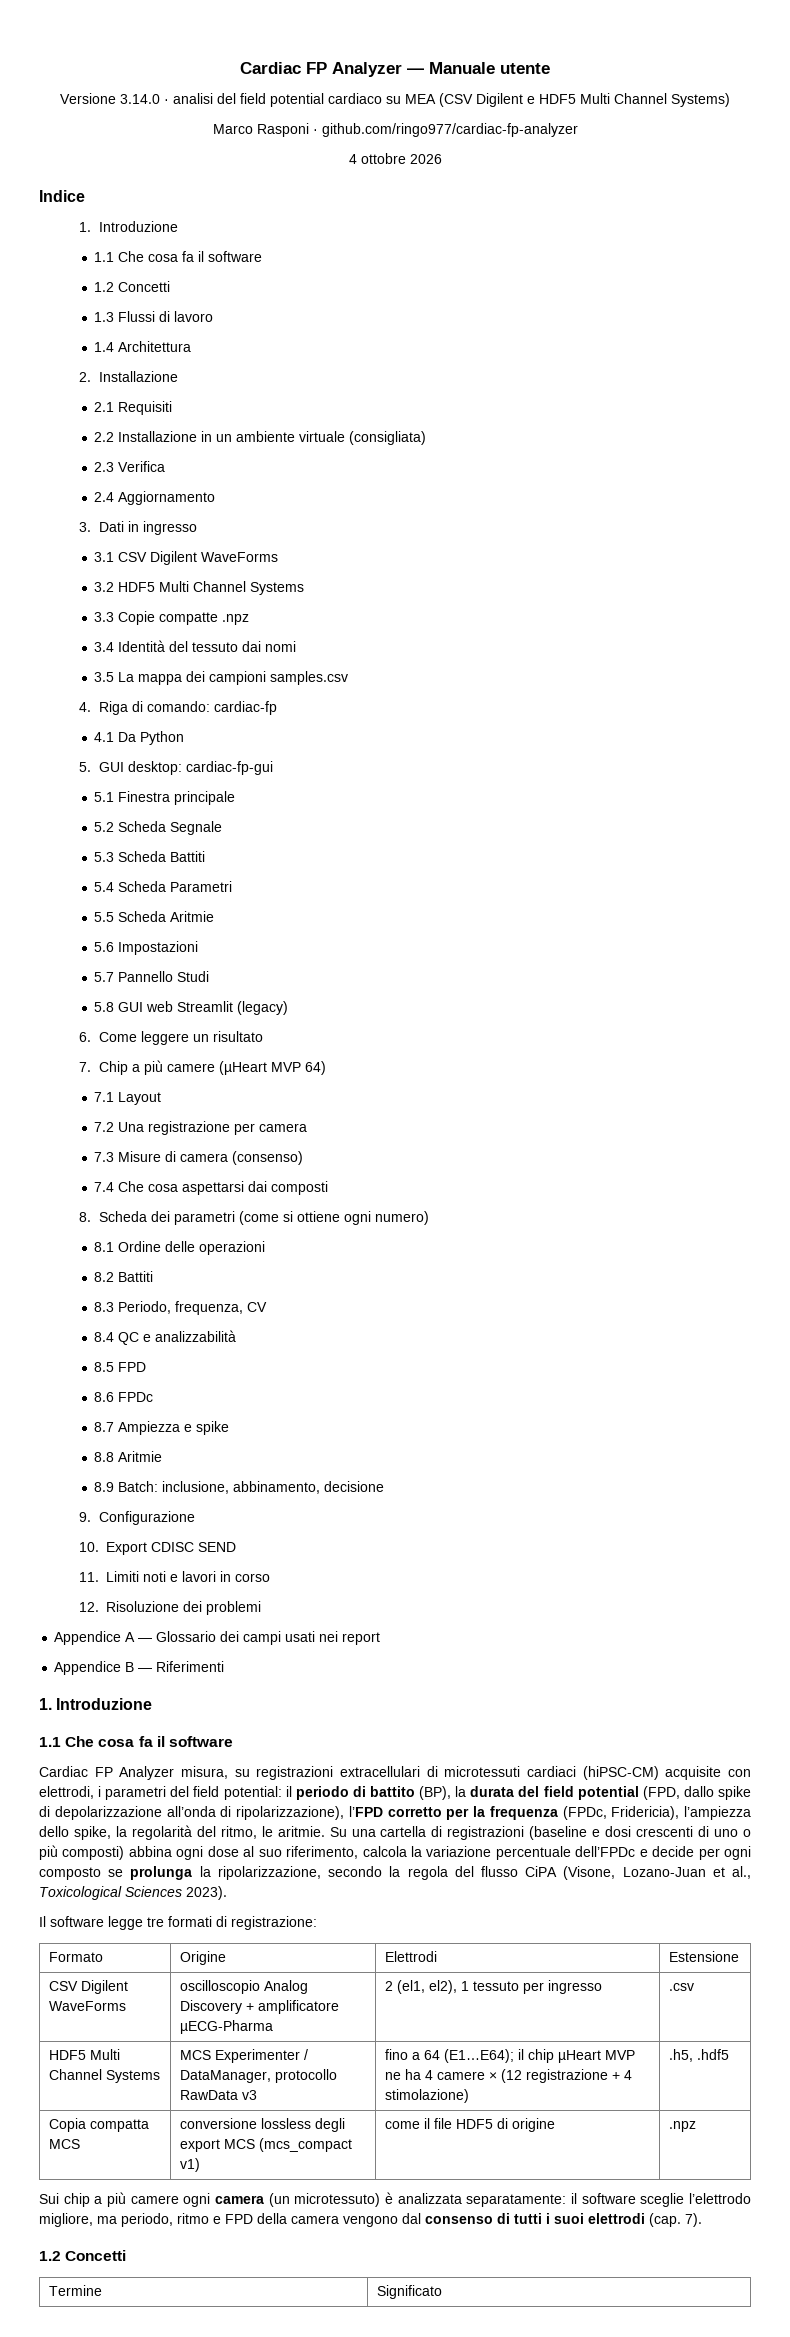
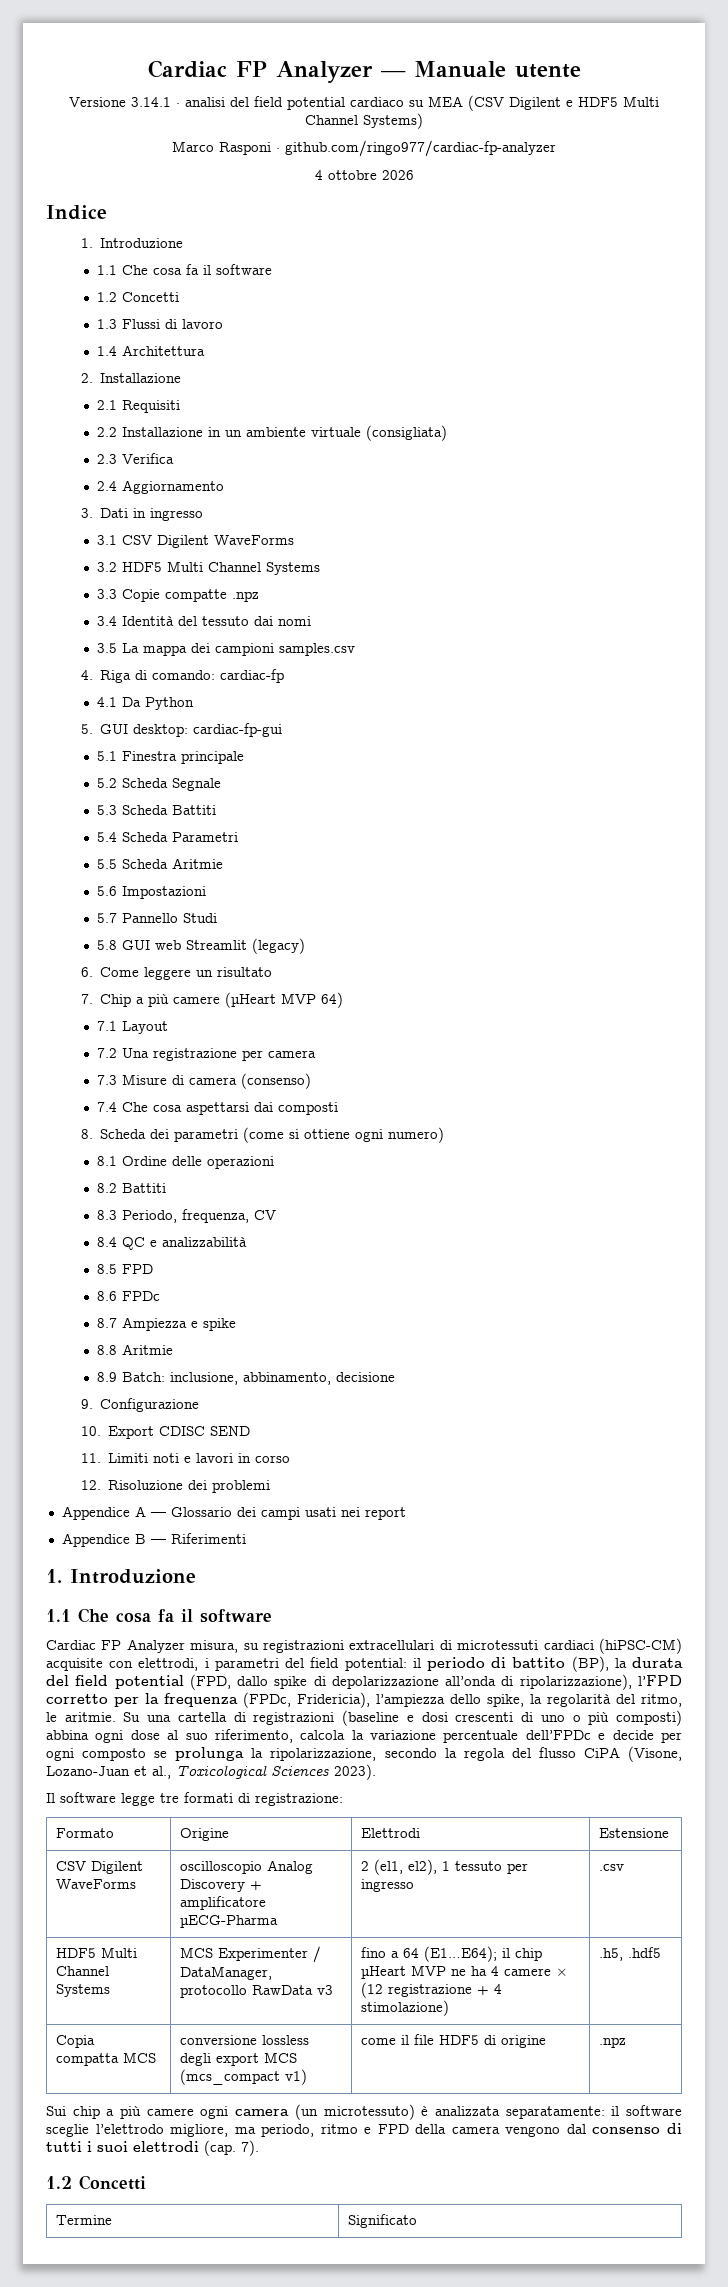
- Versione 3.14.0 · analisi del field potential cardiaco su MEA (CSV Digilent e HDF5 Multi Channel Systems)
+ Versione 3.14.1 · analisi del field potential cardiaco su MEA (CSV Digilent e HDF5 Multi Channel Systems)

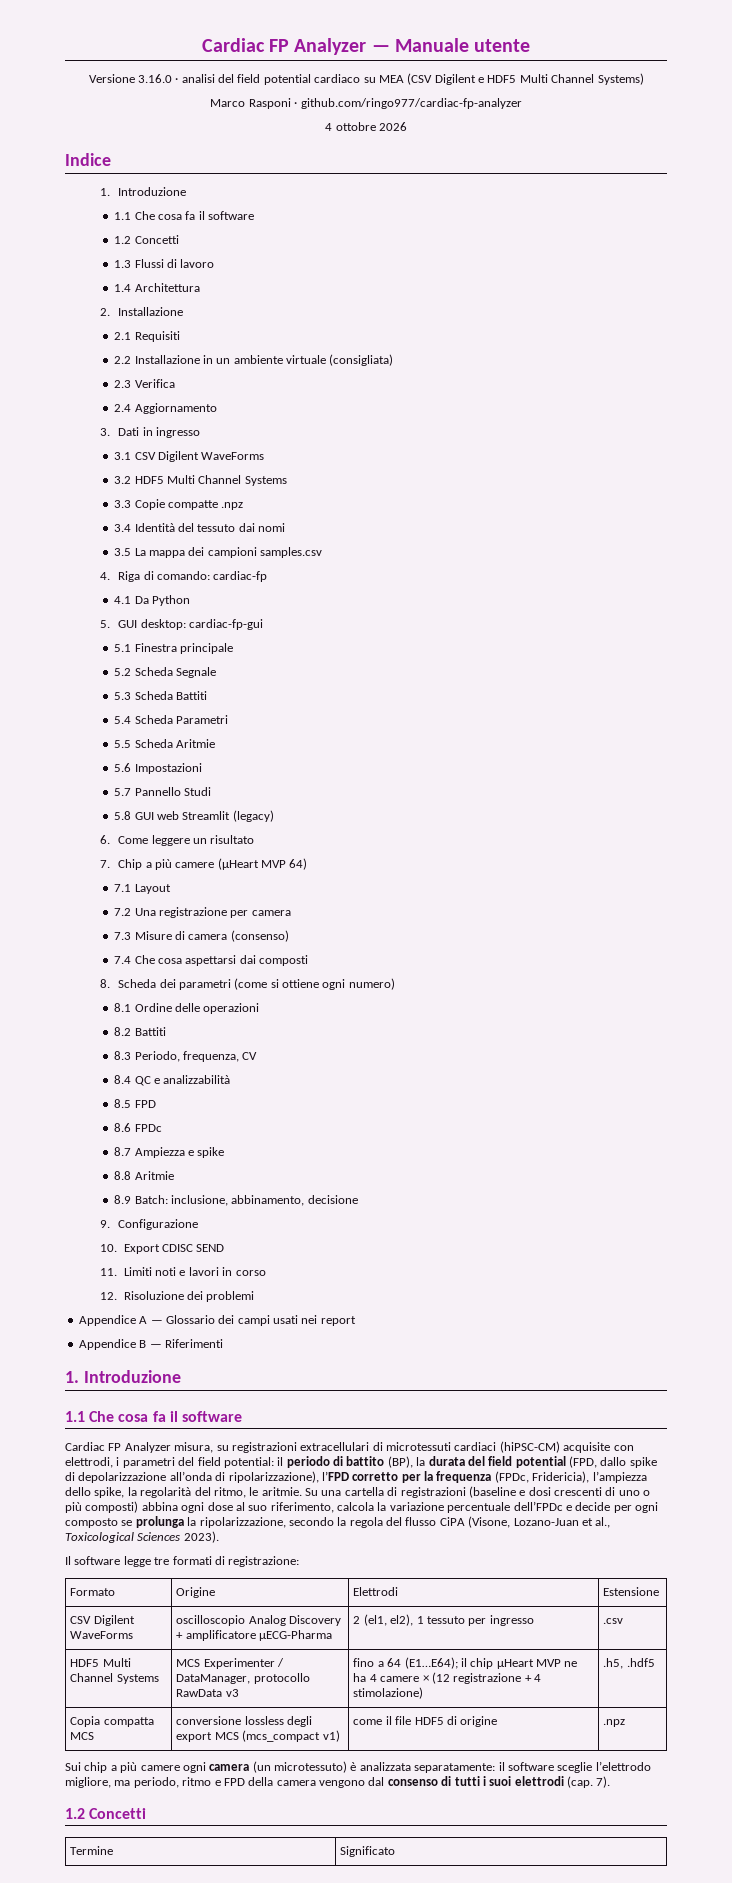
- Versione 3.14.1 · analisi del field potential cardiaco su MEA (CSV Digilent e HDF5 Multi Channel Systems)
+ Versione 3.16.0 · analisi del field potential cardiaco su MEA (CSV Digilent e HDF5 Multi Channel Systems)

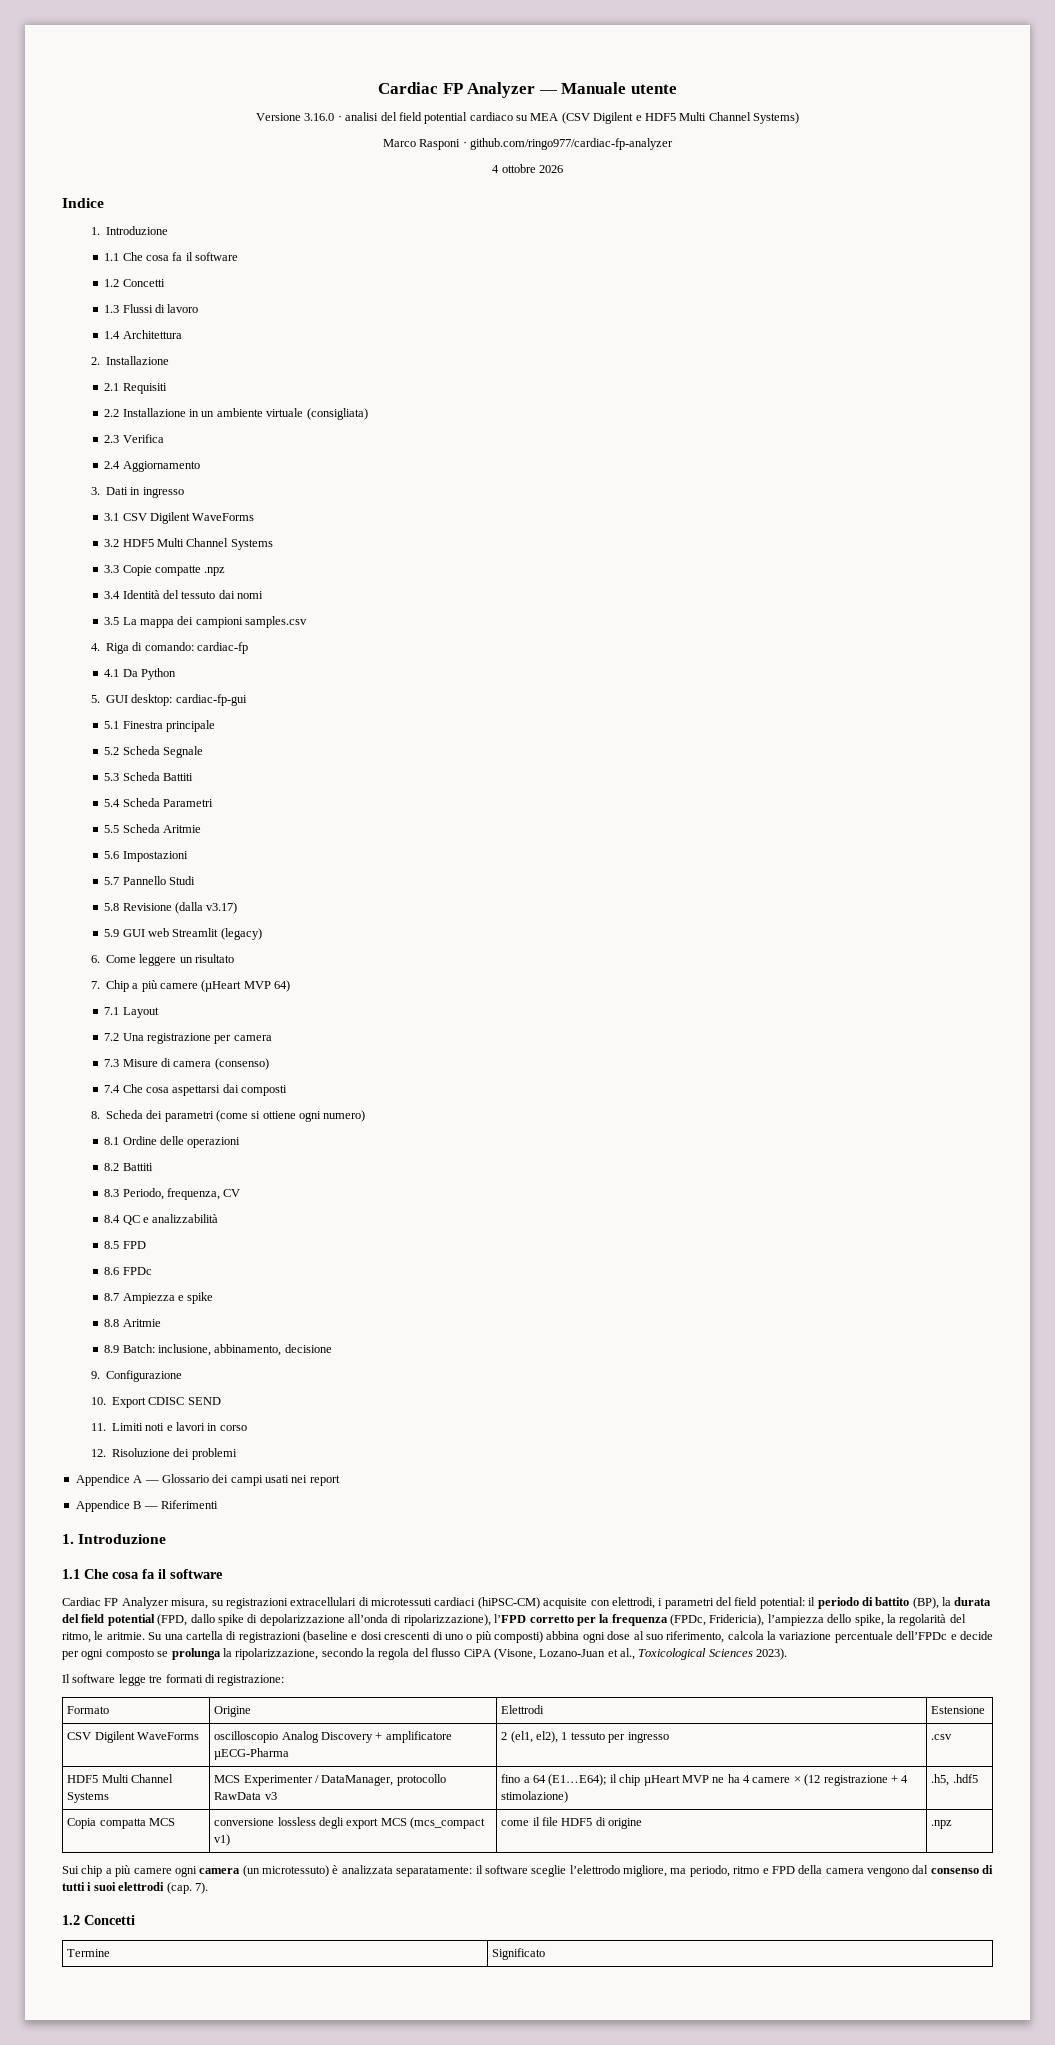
- 5.8 GUI web Streamlit (legacy)
+ 5.8 Revisione (dalla v3.17)
+ 5.9 GUI web Streamlit (legacy)

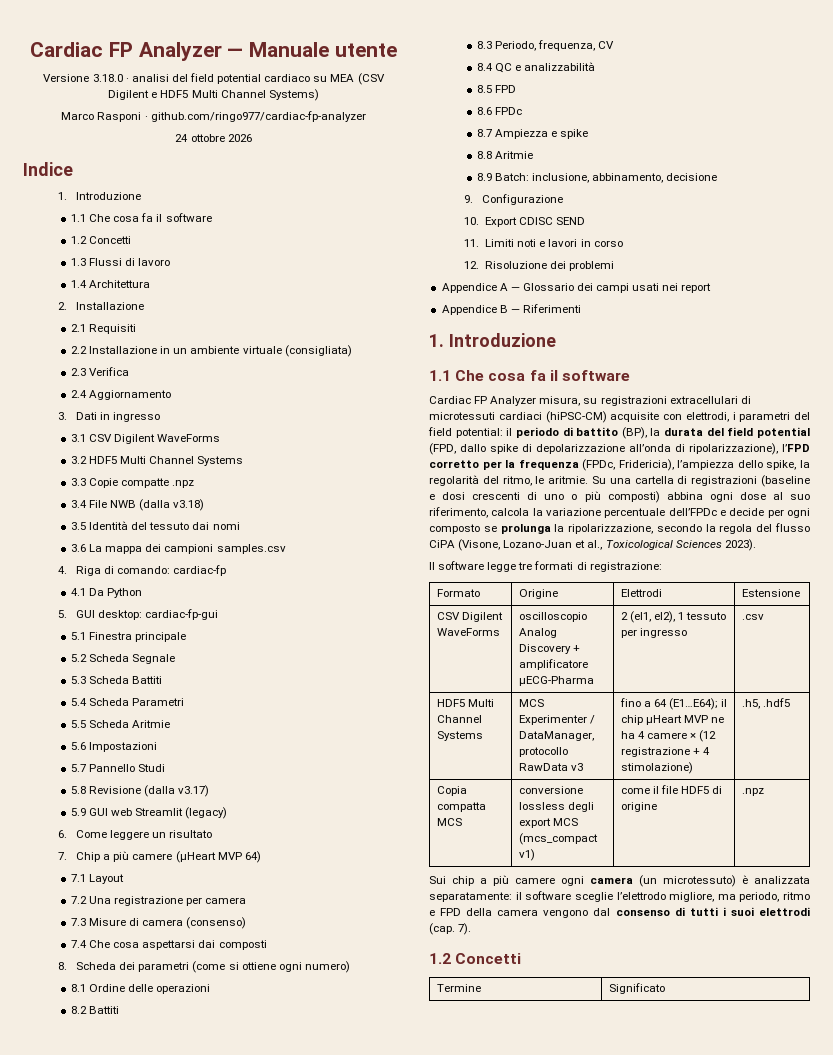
- Versione 3.16.0 · analisi del field potential cardiaco su MEA (CSV Digilent e HDF5 Multi Channel Systems)
+ Versione 3.18.0 · analisi del field potential cardiaco su MEA (CSV Digilent e HDF5 Multi Channel Systems)
- 4 ottobre 2026
+ 24 ottobre 2026
- 3.4 Identità del tessuto dai nomi
+ 3.4 File NWB (dalla v3.18)
+ 3.5 Identità del tessuto dai nomi
- 3.5 La mappa dei campioni samples.csv
+ 3.6 La mappa dei campioni samples.csv

